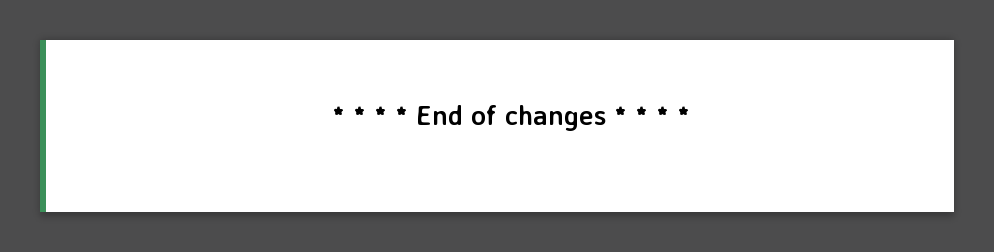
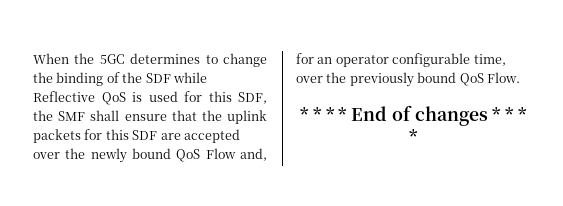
+ When the 5GC determines to change the binding of the SDF while Reflective QoS is used for this SDF, the SMF shall ensure that the uplink packets for this SDF are accepted over the newly bound QoS Flow and, for an operator configurable time, over the previously bound QoS Flow.

